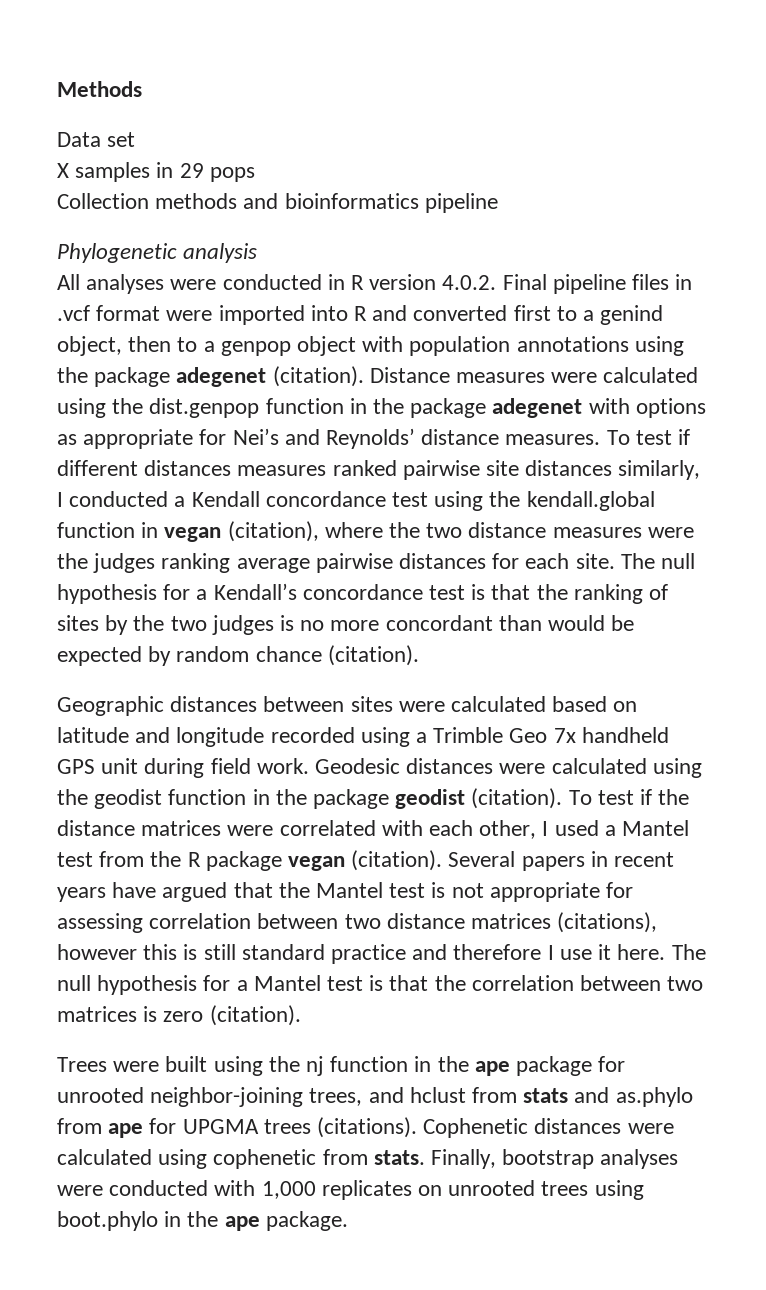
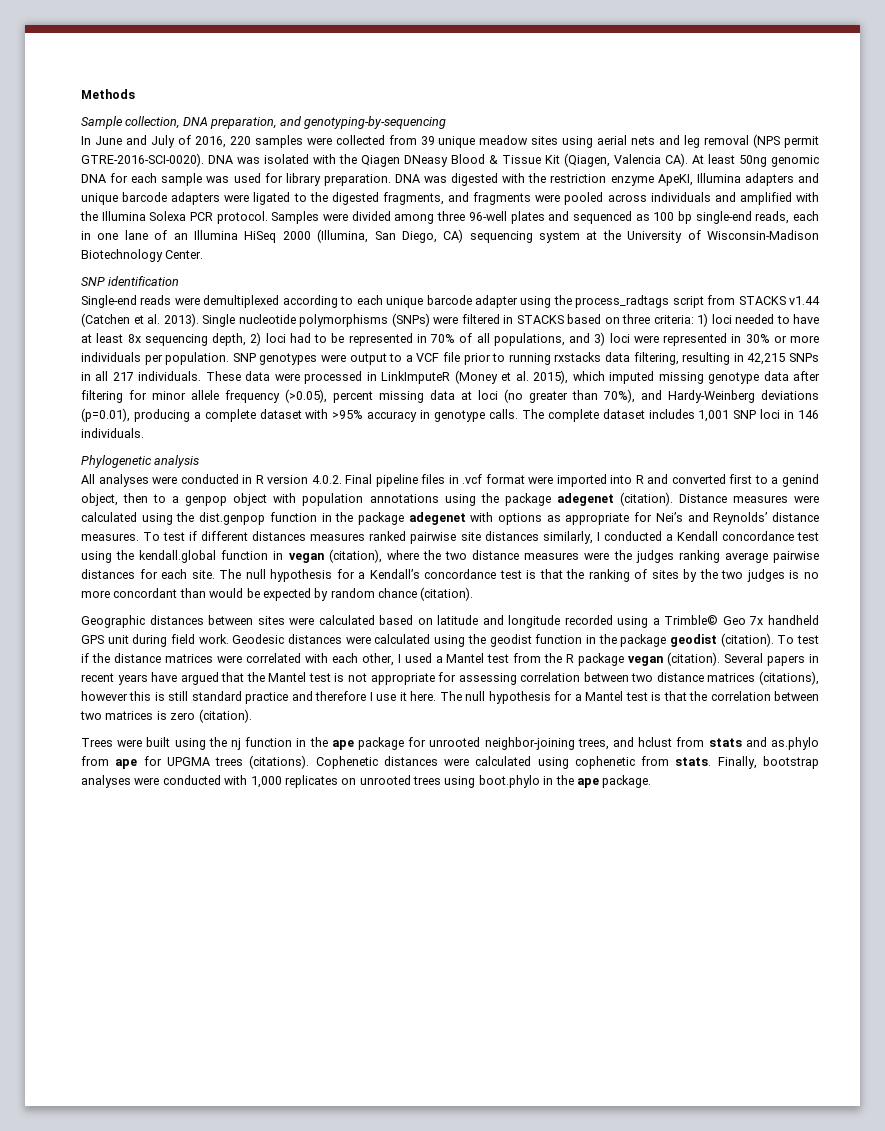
- Data set
- X samples in 29 pops
- Collection methods and bioinformatics pipeline
+ Sample collection, DNA preparation, and genotyping-by-sequencing
+ In June and July of 2016, 220 samples were collected from 39 unique meadow sites using aerial nets and leg removal (NPS permit GTRE-2016-SCI-0020). DNA was isolated with the Qiagen DNeasy Blood & Tissue Kit (Qiagen, Valencia CA). At least 50ng genomic DNA for each sample was used for library preparation. DNA was digested with the restriction enzyme ApeKI, Illumina adapters and unique barcode adapters were ligated to the digested fragments, and fragments were pooled across individuals and amplified with the Illumina Solexa PCR protocol. Samples were divided among three 96-well plates and sequenced as 100 bp single-end reads, each in one lane of an Illumina HiSeq 2000 (Illumina, San Diego, CA) sequencing system at the University of Wisconsin-Madison Biotechnology Center.
+ SNP identification
+ Single-end reads were demultiplexed according to each unique barcode adapter using the process_radtags script from STACKS v1.44 (Catchen et al. 2013). Single nucleotide polymorphisms (SNPs) were filtered in STACKS based on three criteria: 1) loci needed to have at least 8x sequencing depth, 2) loci had to be represented in 70% of all populations, and 3) loci were represented in 30% or more individuals per population. SNP genotypes were output to a VCF file prior to running rxstacks data filtering, resulting in 42,215 SNPs in all 217 individuals. These data were processed in LinkImputeR (Money et al. 2015), which imputed missing genotype data after filtering for minor allele frequency (>0.05), percent missing data at loci (no greater than 70%), and Hardy-Weinberg deviations (p=0.01), producing a complete dataset with >95% accuracy in genotype calls. The complete dataset includes 1,001 SNP loci in 146 individuals.
- Geographic distances between sites were calculated based on latitude and longitude recorded using a Trimble Geo 7x handheld GPS unit during field work.
+ Geographic distances between sites were calculated based on latitude and longitude recorded using a Trimble© Geo 7x handheld GPS unit during field work.

